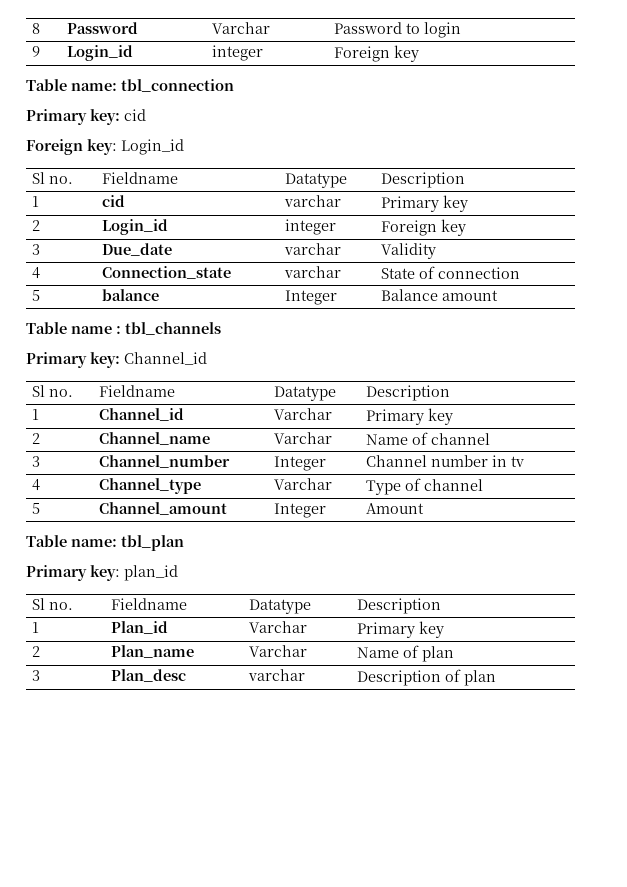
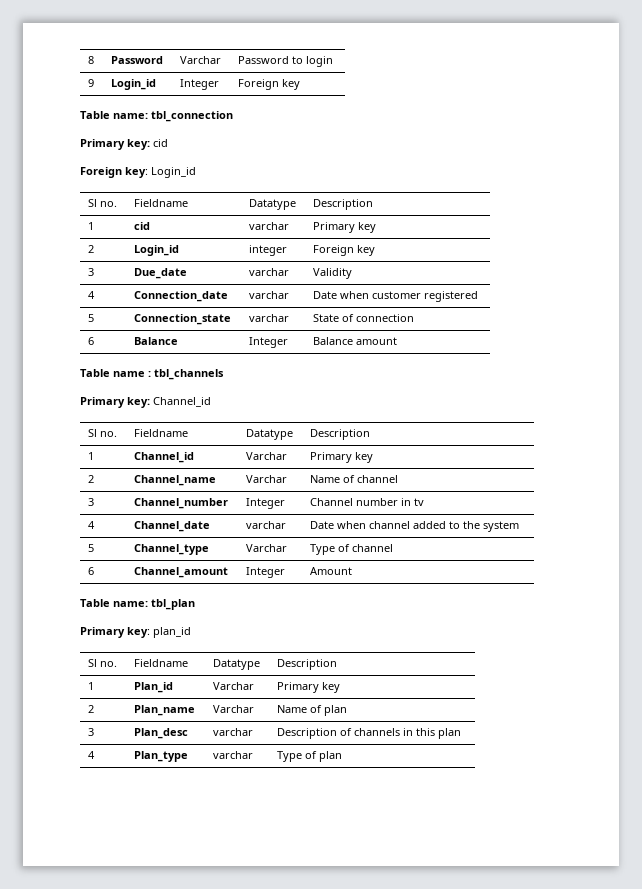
- 9 | Login_id | integer | Foreign key
+ 9 | Login_id | Integer | Foreign key
- 4 | Connection_state | varchar | State of connection
+ 4 | Connection_date | varchar | Date when customer registered
+ 5 | Connection_state | varchar | State of connection
- 5 | balance | Integer | Balance amount
+ 6 | Balance | Integer | Balance amount
- 4 | Channel_type | Varchar | Type of channel
+ 4 | Channel_date | varchar | Date when channel added to the system
+ 5 | Channel_type | Varchar | Type of channel
- 5 | Channel_amount | Integer | Amount
+ 6 | Channel_amount | Integer | Amount
- 3 | Plan_desc | varchar | Description of plan
+ 3 | Plan_desc | varchar | Description of channels in this plan
+ 4 | Plan_type | varchar | Type of plan

